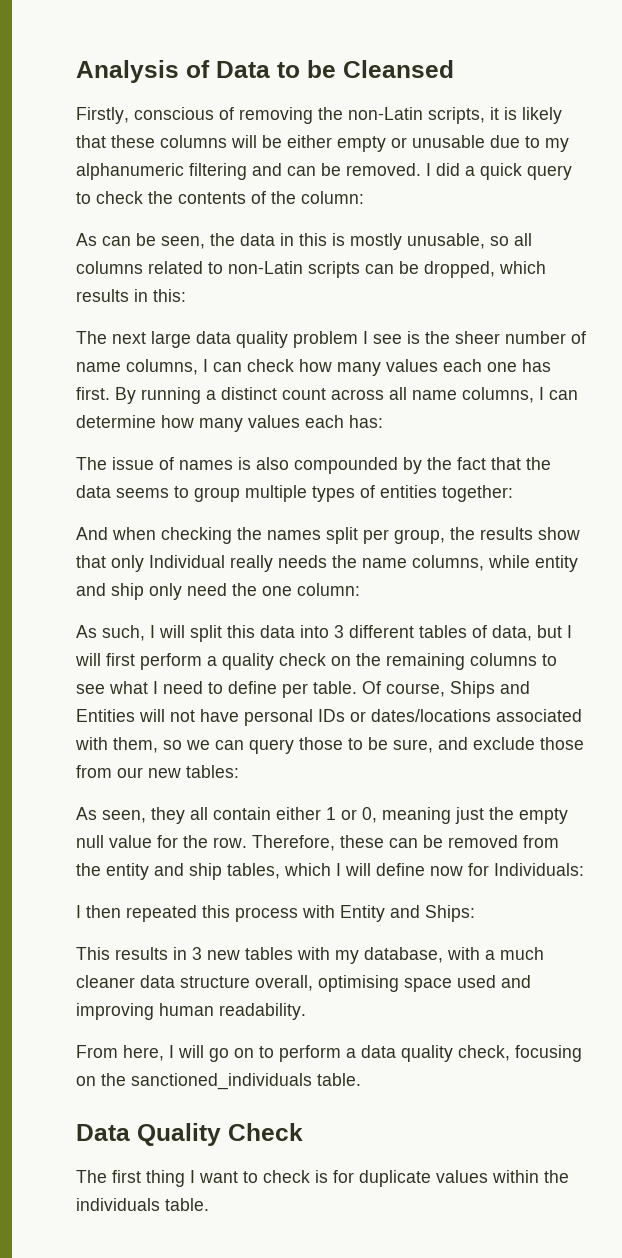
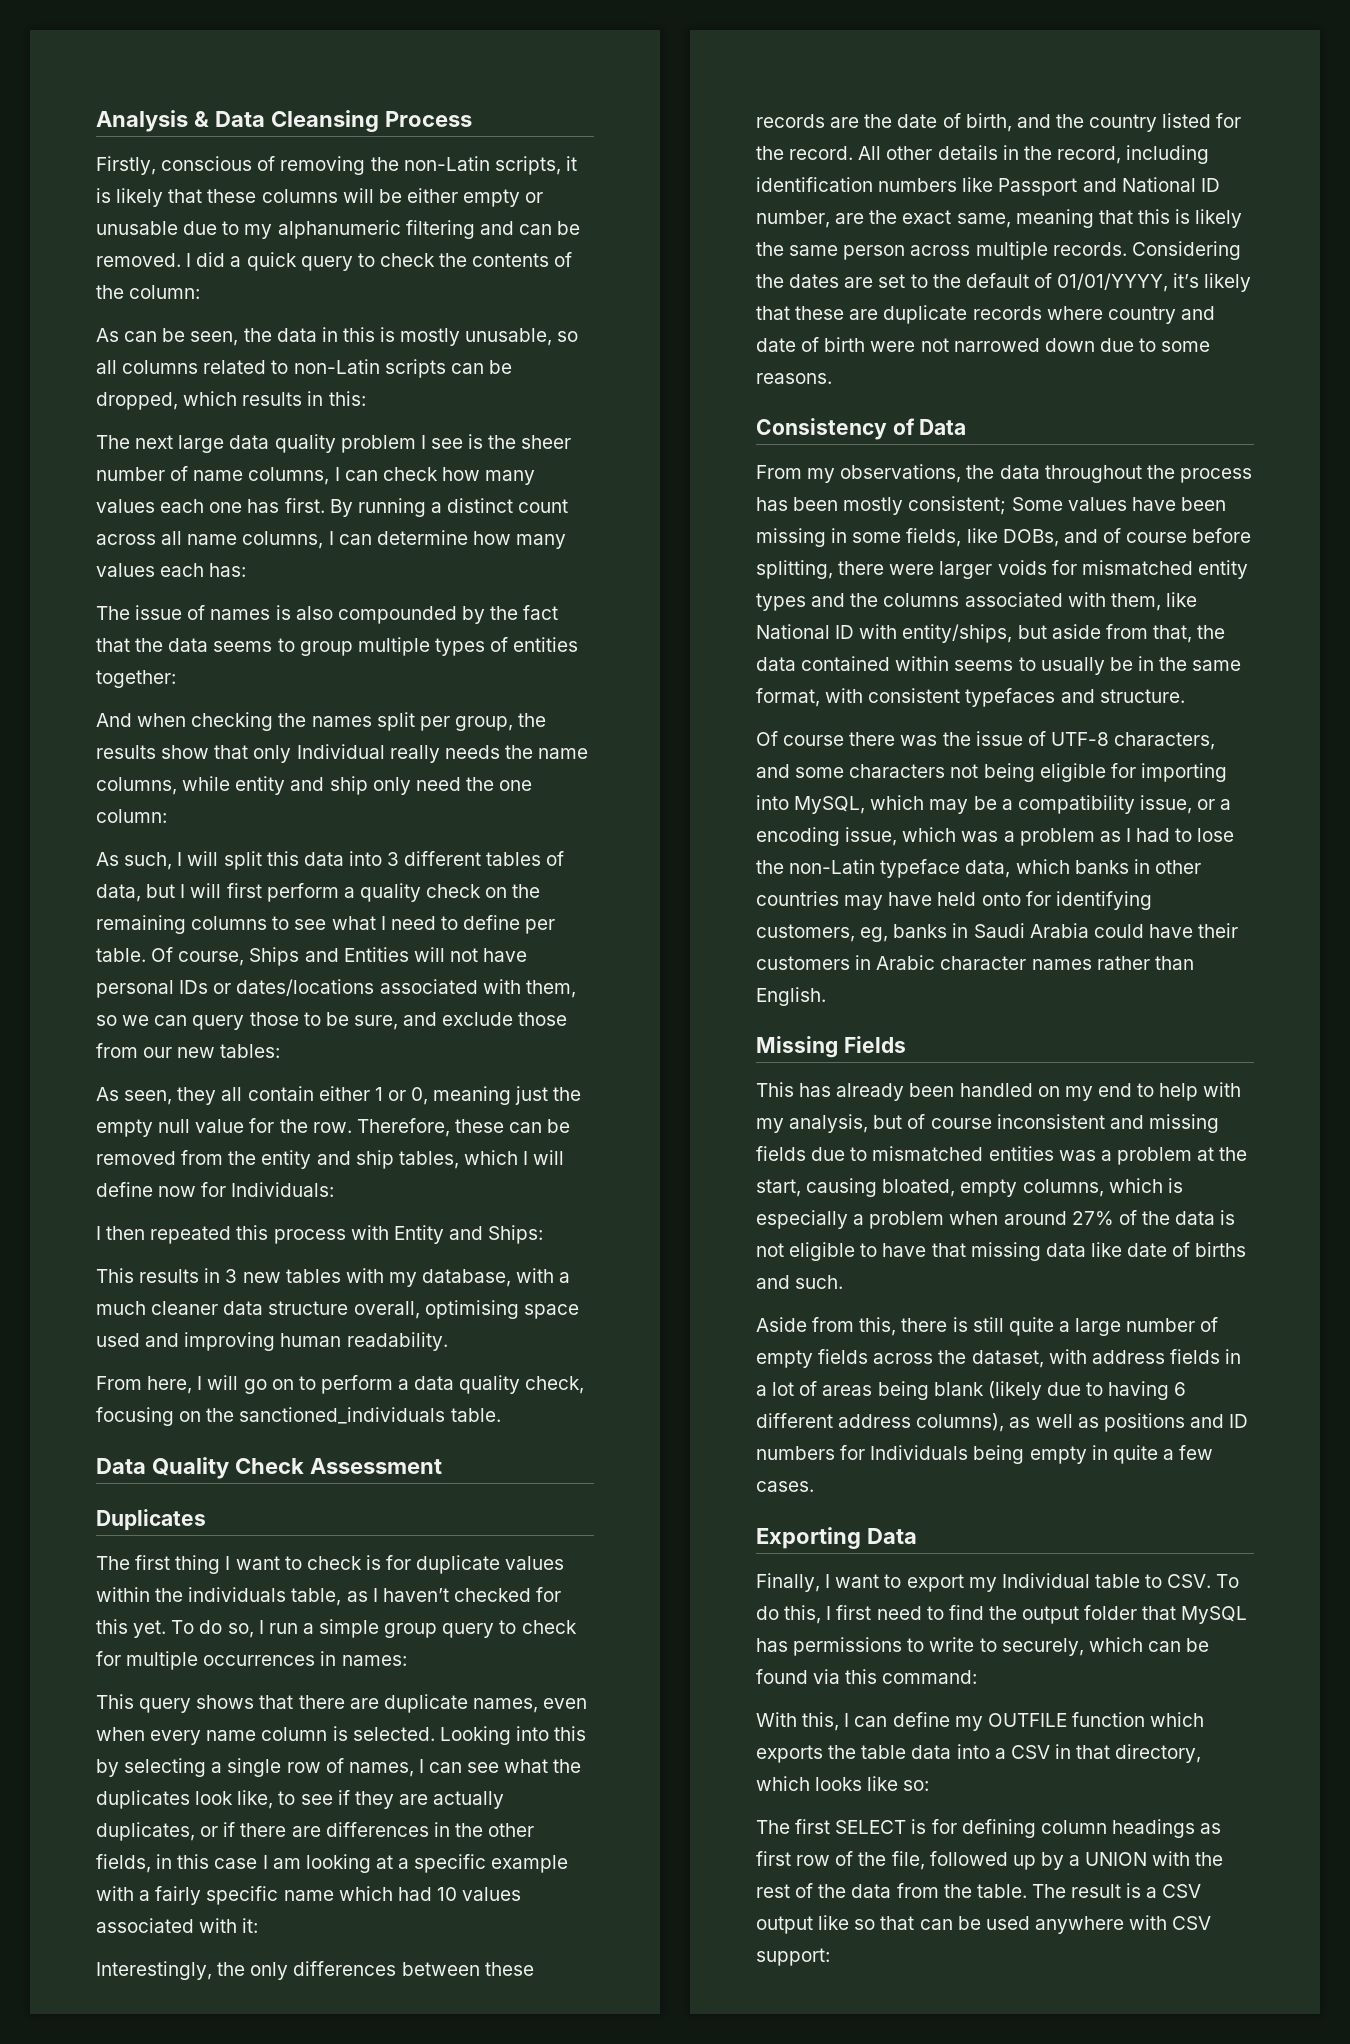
- Analysis of Data to be Cleansed
+ Analysis & Data Cleansing Process
- Data Quality Check
+ Data Quality Check Assessment
+ Duplicates
- The first thing I want to check is for duplicate values within the individuals table.
+ The first thing I want to check is for duplicate values within the individuals table, as I haven’t checked for this yet. To do so, I run a simple group query to check for multiple occurrences in names:
+ This query shows that there are duplicate names, even when every name column is selected. Looking into this by selecting a single row of names, I can see what the duplicates look like, to see if they are actually duplicates, or if there are differences in the other fields, in this case I am looking at a specific example with a fairly specific name which had 10 values associated with it:
+ Interestingly, the only differences between these records are the date of birth, and the country listed for the record. All other details in the record, including identification numbers like Passport and National ID number, are the exact same, meaning that this is likely the same person across multiple records. Considering the dates are set to the default of 01/01/YYYY, it’s likely that these are duplicate records where country and date of birth were not narrowed down due to some reasons.
+ Consistency of Data
+ From my observations, the data throughout the process has been mostly consistent; Some values have been missing in some fields, like DOBs, and of course before splitting, there were larger voids for mismatched entity types and the columns associated with them, like National ID with entity/ships, but aside from that, the data contained within seems to usually be in the same format, with consistent typefaces and structure.
+ Of course there was the issue of UTF-8 characters, and some characters not being eligible for importing into MySQL, which may be a compatibility issue, or a encoding issue, which was a problem as I had to lose the non-Latin typeface data, which banks in other countries may have held onto for identifying customers, eg, banks in Saudi Arabia could have their customers in Arabic character names rather than English.
+ Missing Fields
+ This has already been handled on my end to help with my analysis, but of course inconsistent and missing fields due to mismatched entities was a problem at the start, causing bloated, empty columns, which is especially a problem when around 27% of the data is not eligible to have that missing data like date of births and such.
+ Aside from this, there is still quite a large number of empty fields across the dataset, with address fields in a lot of areas being blank (likely due to having 6 different address columns), as well as positions and ID numbers for Individuals being empty in quite a few cases.
+ Exporting Data
+ Finally, I want to export my Individual table to CSV. To do this, I first need to find the output folder that MySQL has permissions to write to securely, which can be found via this command:
+ With this, I can define my OUTFILE function which exports the table data into a CSV in that directory, which looks like so:
+ The first SELECT is for defining column headings as first row of the file, followed up by a UNION with the rest of the data from the table. The result is a CSV output like so that can be used anywhere with CSV support:

